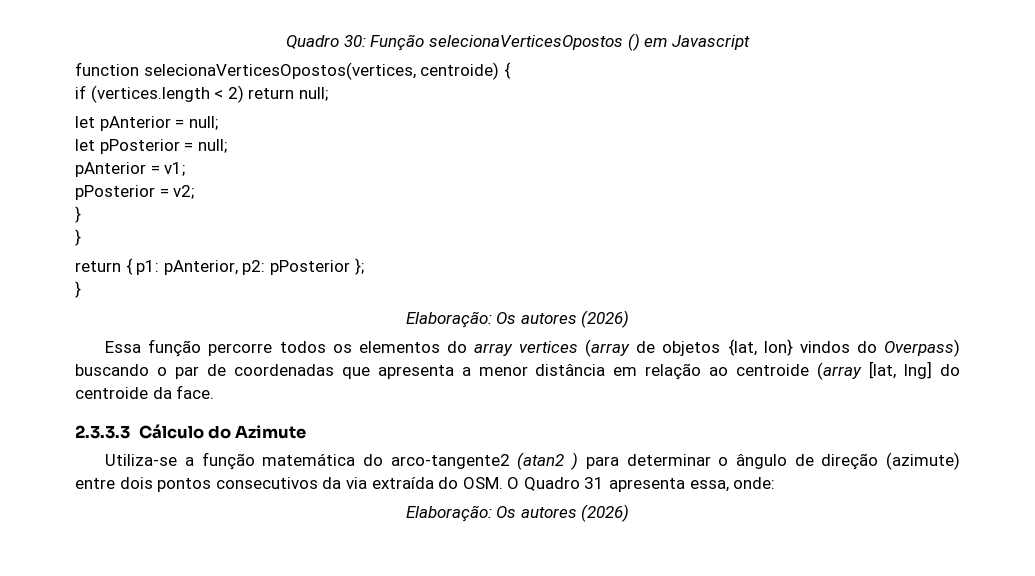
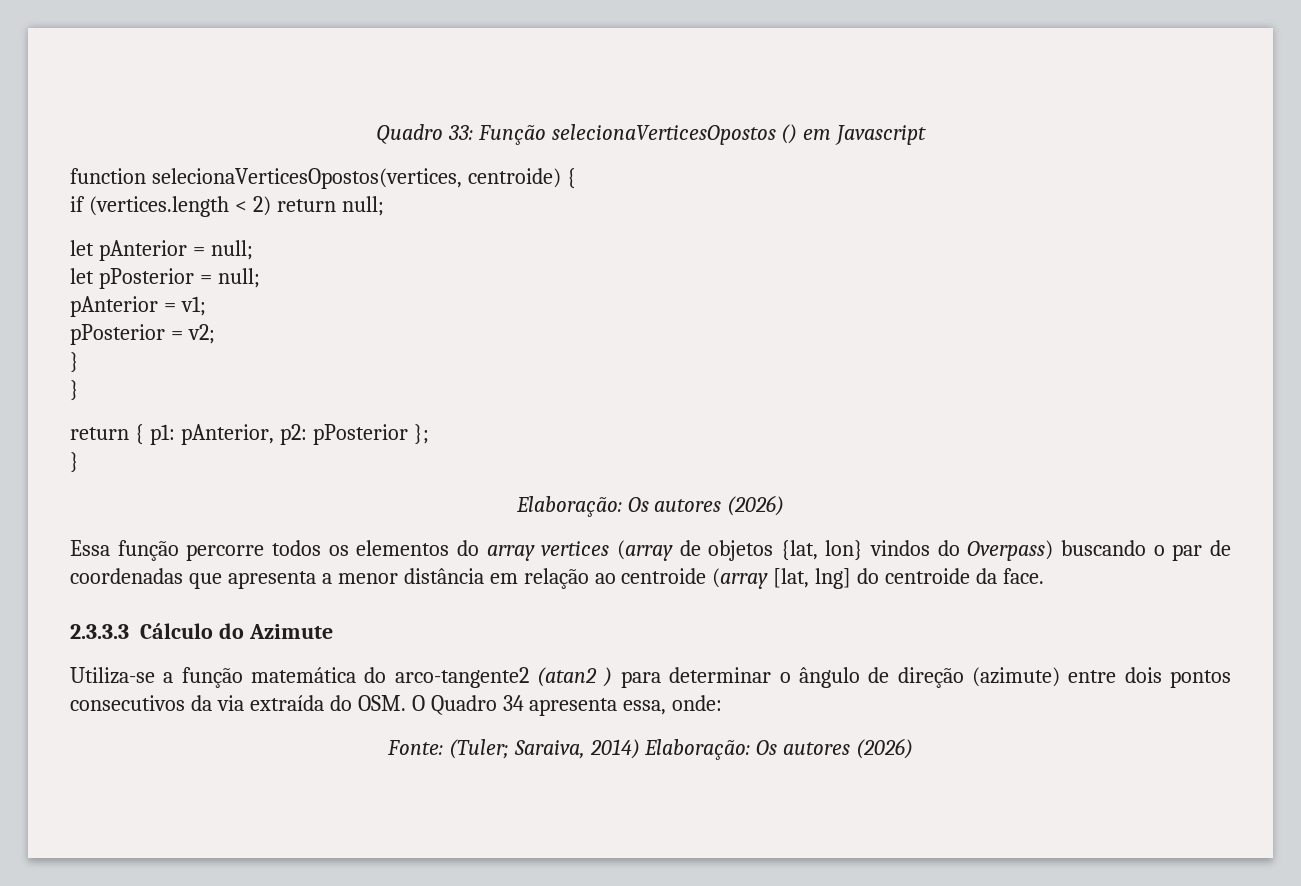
- Quadro 30: Função selecionaVerticesOpostos () em Javascript
+ Quadro 33: Função selecionaVerticesOpostos () em Javascript
- Utiliza-se a função matemática do arco-tangente2 (atan2 ) para determinar o ângulo de direção (azimute) entre dois pontos consecutivos da via extraída do OSM. O Quadro 31 apresenta essa, onde:
- Elaboração: Os autores (2026)
+ Utiliza-se a função matemática do arco-tangente2 (atan2 ) para determinar o ângulo de direção (azimute) entre dois pontos consecutivos da via extraída do OSM. O Quadro 34 apresenta essa, onde:
+ Fonte: (Tuler; Saraiva, 2014) Elaboração: Os autores (2026)

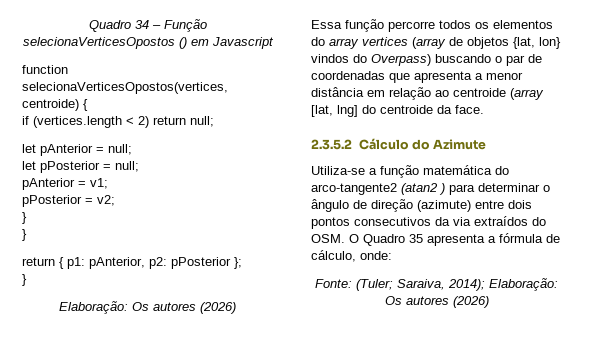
- Quadro 33: Função selecionaVerticesOpostos () em Javascript
+ Quadro 34 – Função selecionaVerticesOpostos () em Javascript
- 2.3.3.3 Cálculo do Azimute
+ 2.3.5.2 Cálculo do Azimute
- Utiliza-se a função matemática do arco-tangente2 (atan2 ) para determinar o ângulo de direção (azimute) entre dois pontos consecutivos da via extraída do OSM. O Quadro 34 apresenta essa, onde:
+ Utiliza-se a função matemática do arco-tangente2 (atan2 ) para determinar o ângulo de direção (azimute) entre dois pontos consecutivos da via extraídos do OSM. O Quadro 35 apresenta a fórmula de cálculo, onde:
- Fonte: (Tuler; Saraiva, 2014) Elaboração: Os autores (2026)
+ Fonte: (Tuler; Saraiva, 2014); Elaboração: Os autores (2026)

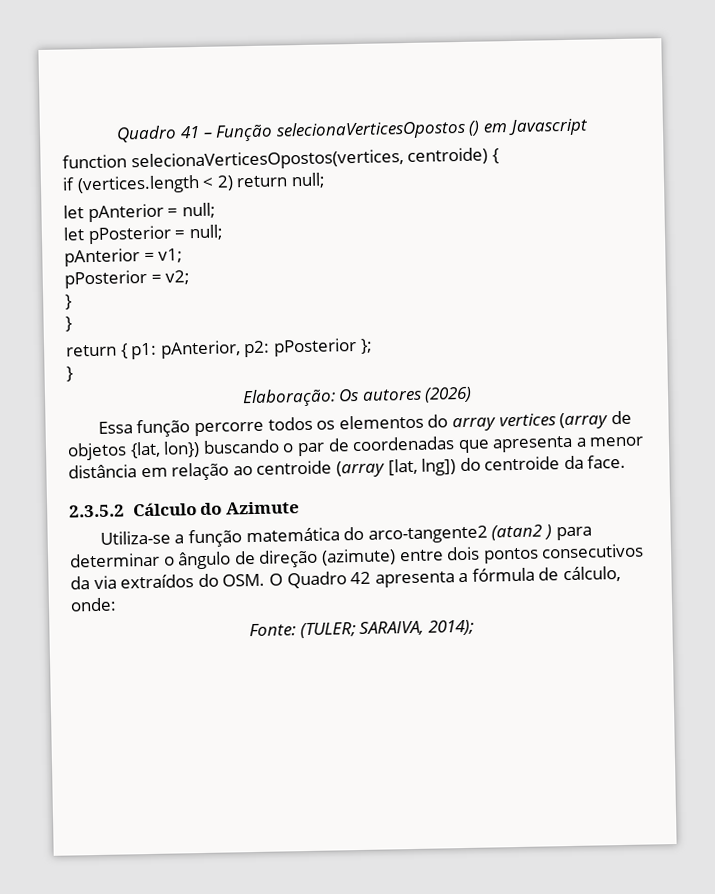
- Quadro 34 – Função selecionaVerticesOpostos () em Javascript
+ Quadro 41 – Função selecionaVerticesOpostos () em Javascript
- Essa função percorre todos os elementos do array vertices (array de objetos {lat, lon} vindos do Overpass) buscando o par de coordenadas que apresenta a menor distância em relação ao centroide (array [lat, lng] do centroide da face.
+ Essa função percorre todos os elementos do array vertices (array de objetos {lat, lon}) buscando o par de coordenadas que apresenta a menor distância em relação ao centroide (array [lat, lng]) do centroide da face.
- Utiliza-se a função matemática do arco-tangente2 (atan2 ) para determinar o ângulo de direção (azimute) entre dois pontos consecutivos da via extraídos do OSM. O Quadro 35 apresenta a fórmula de cálculo, onde:
+ Utiliza-se a função matemática do arco-tangente2 (atan2 ) para determinar o ângulo de direção (azimute) entre dois pontos consecutivos da via extraídos do OSM. O Quadro 42 apresenta a fórmula de cálculo, onde:
- Fonte: (Tuler; Saraiva, 2014); Elaboração: Os autores (2026)
+ Fonte: (TULER; SARAIVA, 2014);

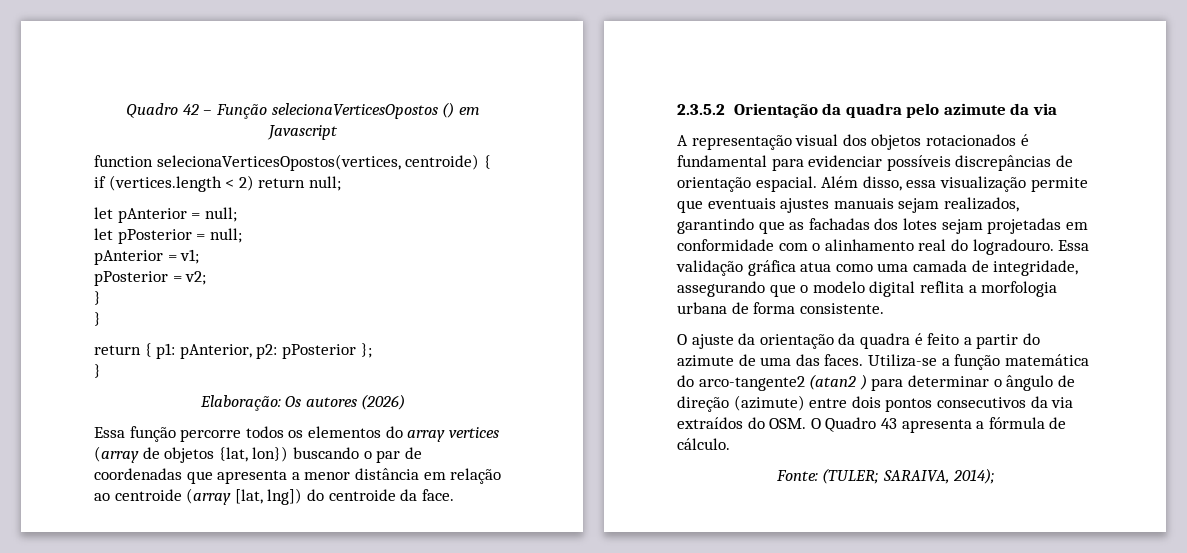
- Quadro 41 – Função selecionaVerticesOpostos () em Javascript
+ Quadro 42 – Função selecionaVerticesOpostos () em Javascript
- 2.3.5.2 Cálculo do Azimute
- Utiliza-se a função matemática do arco-tangente2 (atan2 ) para determinar o ângulo de direção (azimute) entre dois pontos consecutivos da via extraídos do OSM. O Quadro 42 apresenta a fórmula de cálculo, onde:
+ 2.3.5.2 Orientação da quadra pelo azimute da via
+ A representação visual dos objetos rotacionados é fundamental para evidenciar possíveis discrepâncias de orientação espacial. Além disso, essa visualização permite que eventuais ajustes manuais sejam realizados, garantindo que as fachadas dos lotes sejam projetadas em conformidade com o alinhamento real do logradouro. Essa validação gráfica atua como uma camada de integridade, assegurando que o modelo digital reflita a morfologia urbana de forma consistente.
+ O ajuste da orientação da quadra é feito a partir do azimute de uma das faces. Utiliza-se a função matemática do arco-tangente2 (atan2 ) para determinar o ângulo de direção (azimute) entre dois pontos consecutivos da via extraídos do OSM. O Quadro 43 apresenta a fórmula de cálculo.

